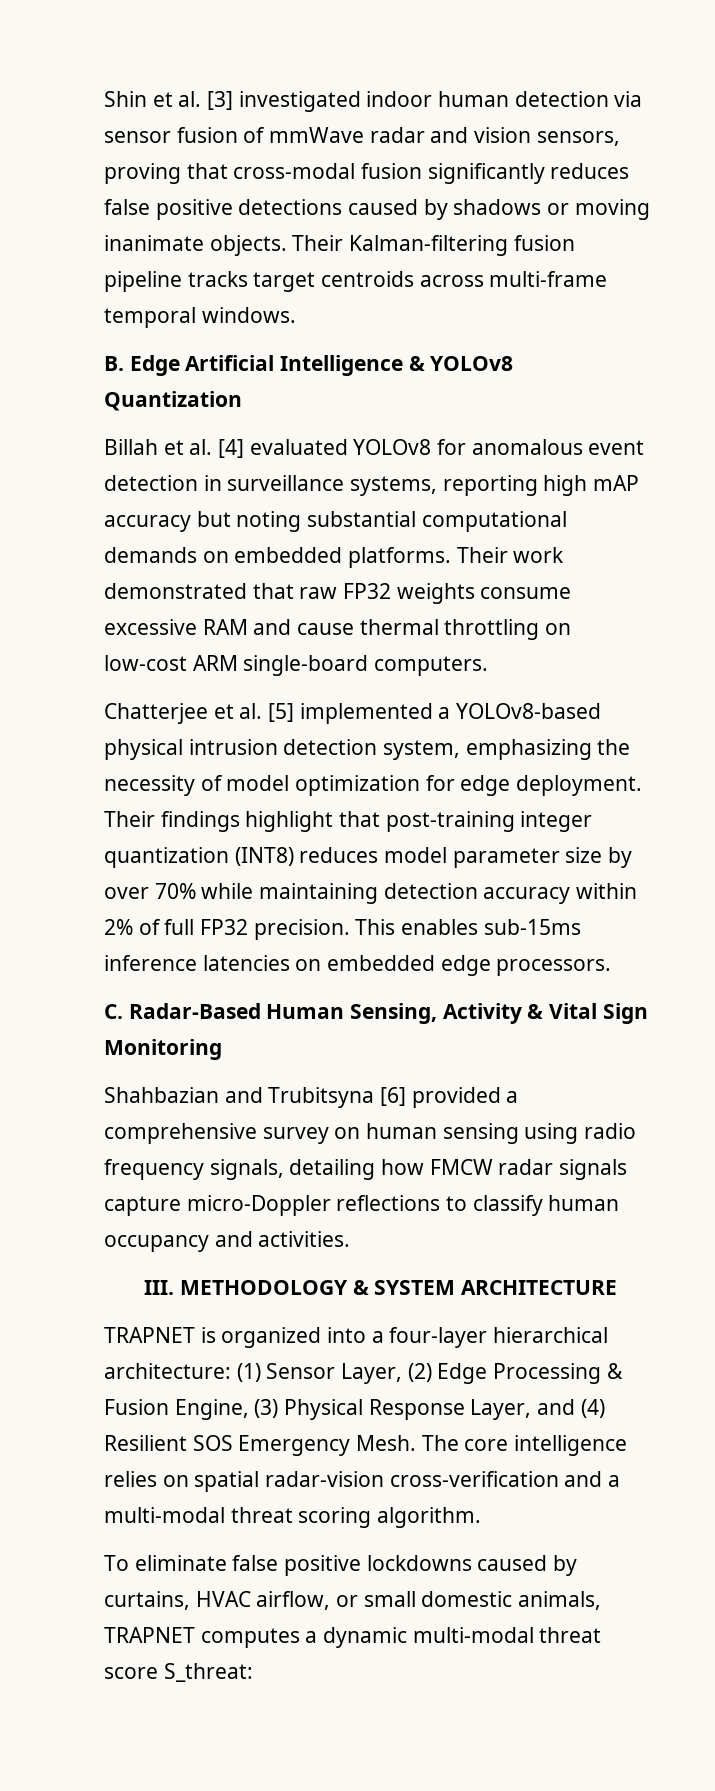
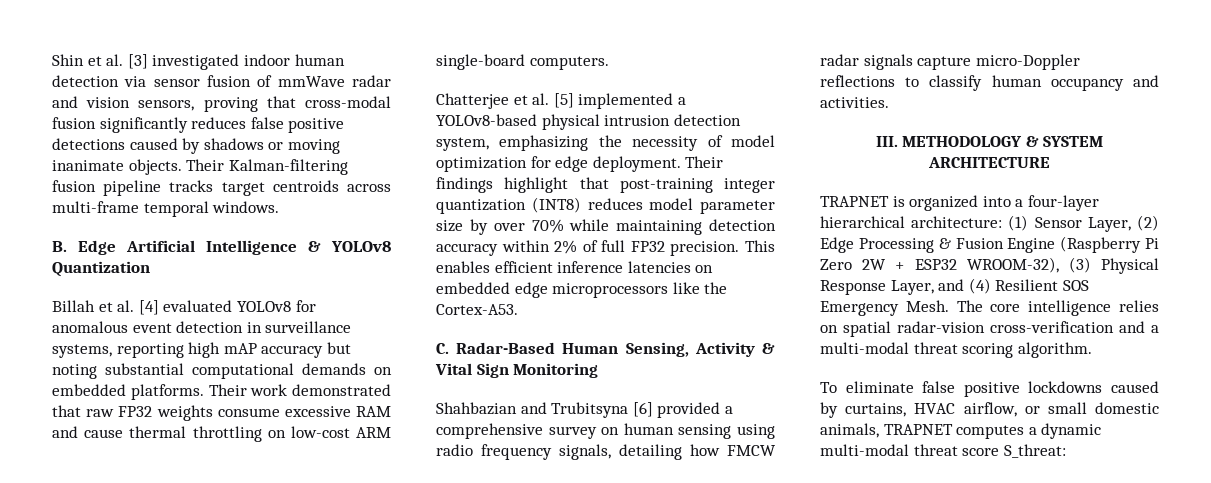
- This enables sub-15ms inference latencies on embedded edge processors.
+ This enables efficient inference latencies on embedded edge microprocessors like the Cortex-A53.
- TRAPNET is organized into a four-layer hierarchical architecture: (1) Sensor Layer, (2) Edge Processing & Fusion Engine, (3) Physical Response Layer, and (4) Resilient SOS Emergency Mesh.
+ TRAPNET is organized into a four-layer hierarchical architecture: (1) Sensor Layer, (2) Edge Processing & Fusion Engine (Raspberry Pi Zero 2W + ESP32 WROOM-32), (3) Physical Response Layer, and (4) Resilient SOS Emergency Mesh.

